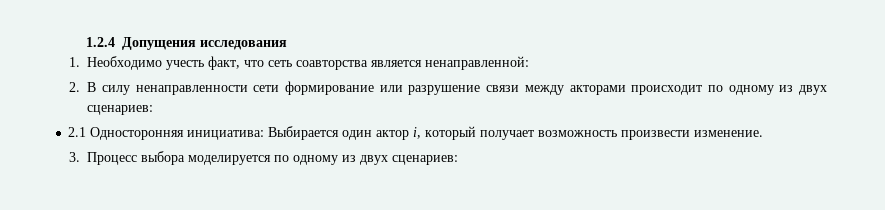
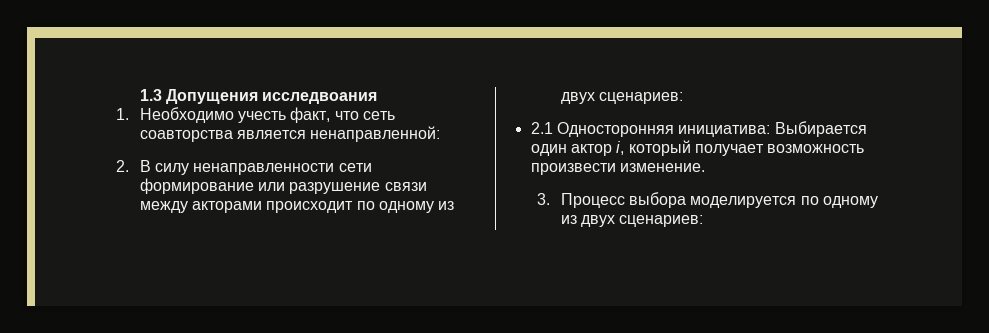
- 1.2.4 Допущения исследования
+ 1.3 Допущения исследвоания

